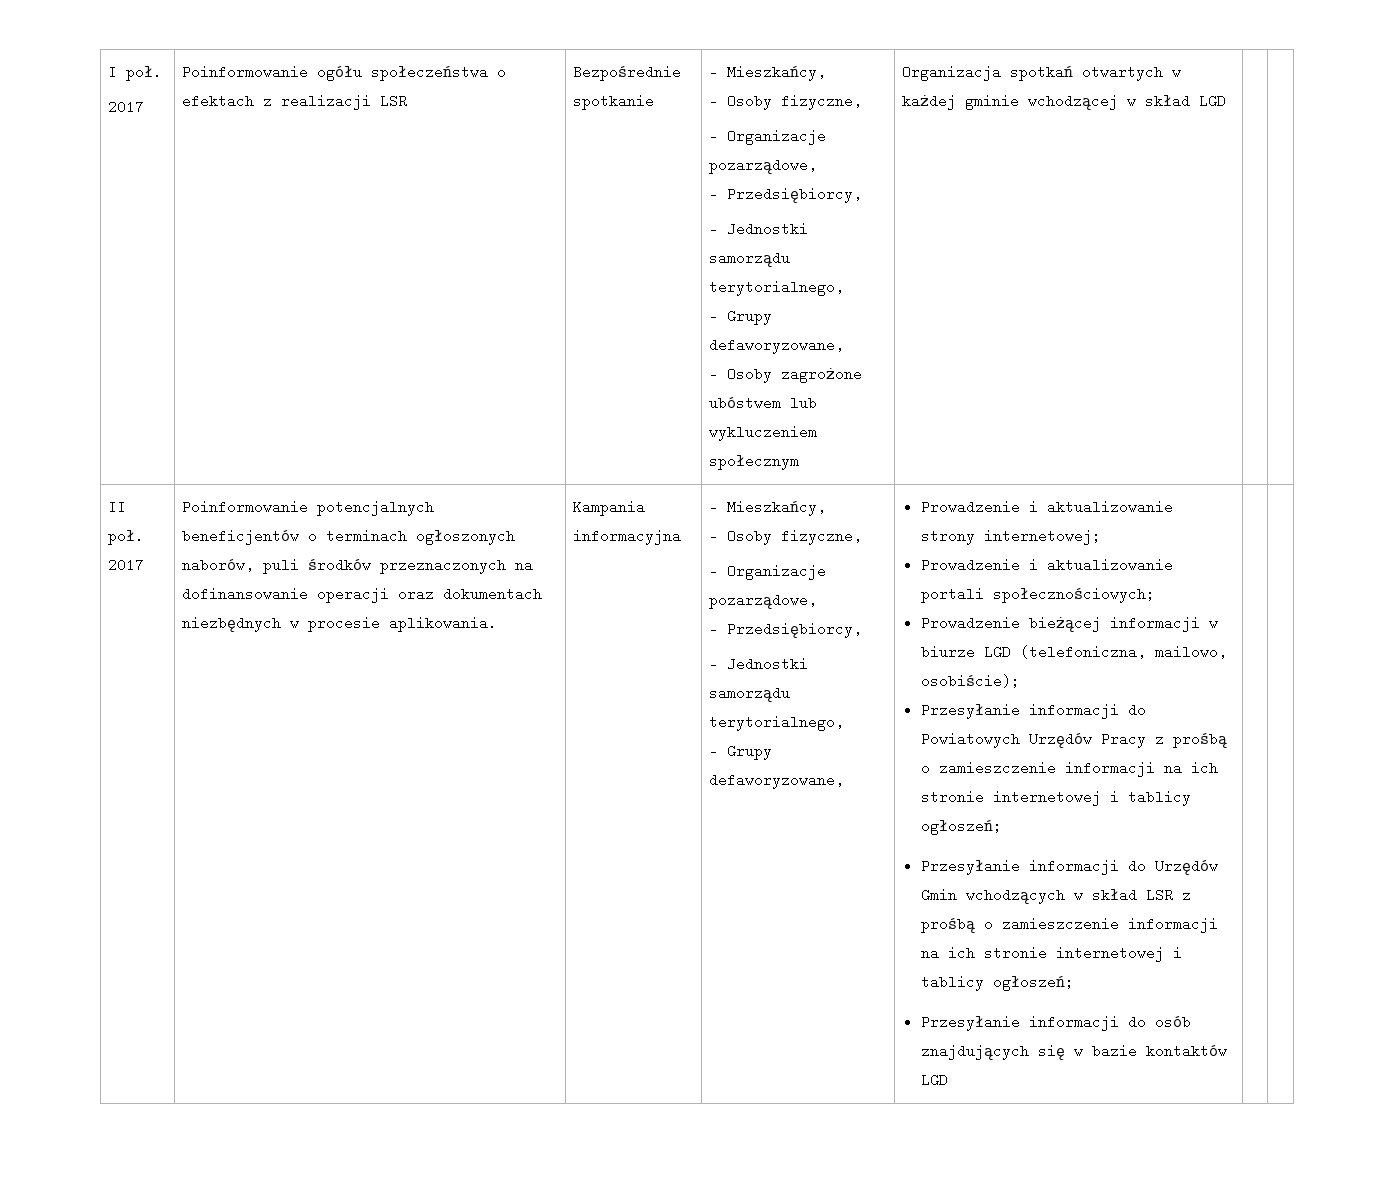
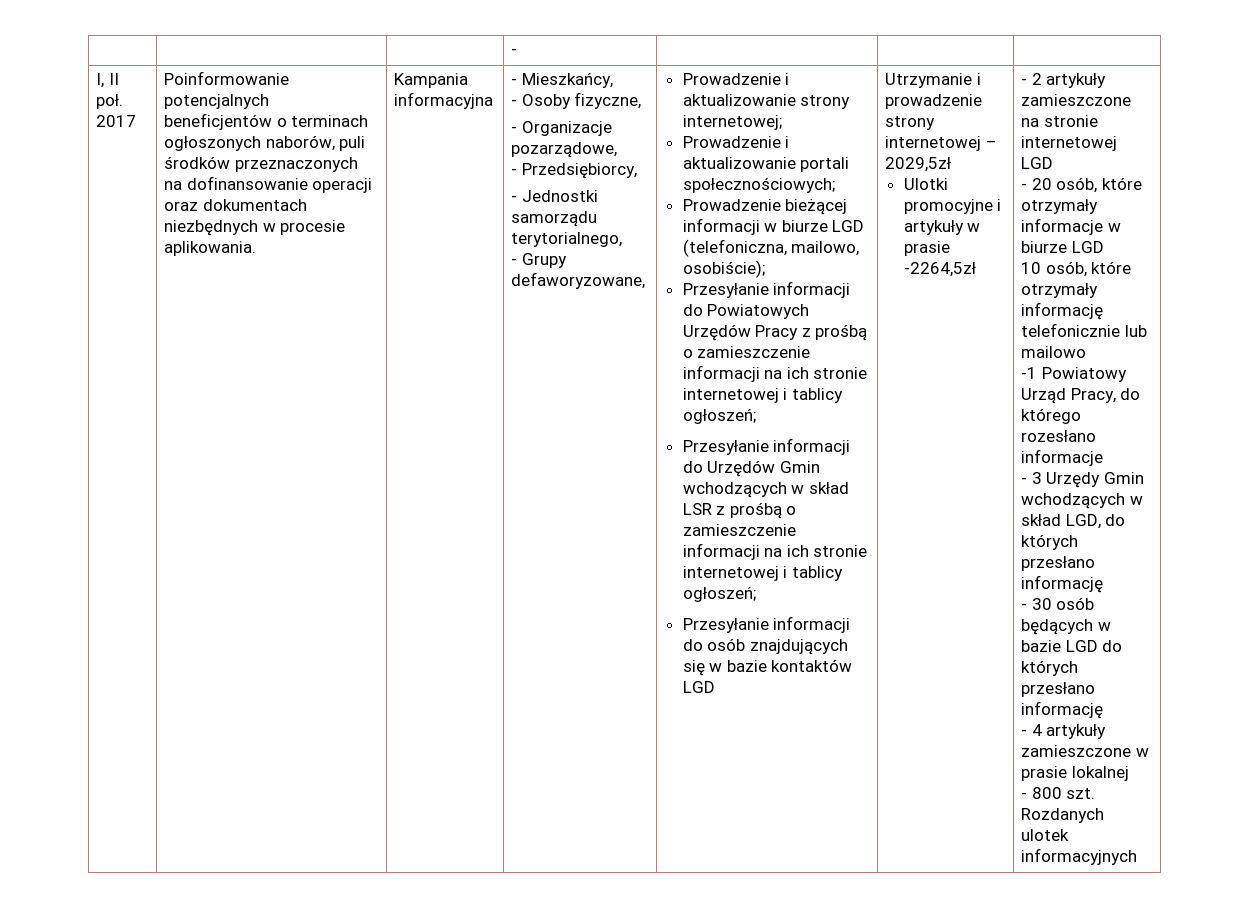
- I poł.
- 2017 | Poinformowanie ogółu społeczeństwa o efektach z realizacji LSR | Bezpośrednie spotkanie | - Mieszkańcy,
- - Osoby fizyczne,
- - Organizacje pozarządowe,
- - Przedsiębiorcy,
- - Jednostki samorządu terytorialnego,
- - Grupy defaworyzowane,
- - Osoby zagrożone ubóstwem lub wykluczeniem społecznym | Organizacja spotkań otwartych w każdej gminie wchodzącej w skład LGD | |
- II poł.
+ - | | |
+ I, II poł.
+ Utrzymanie i prowadzenie strony internetowej – 2029,5zł
+ Ulotki promocyjne i artykuły w prasie -2264,5zł | - 2 artykuły zamieszczone na stronie internetowej LGD
+ - 20 osób, które otrzymały informacje w biurze LGD
+ 10 osób, które otrzymały informację telefonicznie lub mailowo
+ -1 Powiatowy Urząd Pracy, do którego rozesłano informacje
+ - 3 Urzędy Gmin wchodzących w skład LGD, do których przesłano informację
+ - 30 osób będących w bazie LGD do których przesłano informację
+ - 4 artykuły zamieszczone w prasie lokalnej
+ - 800 szt. Rozdanych ulotek informacyjnych

